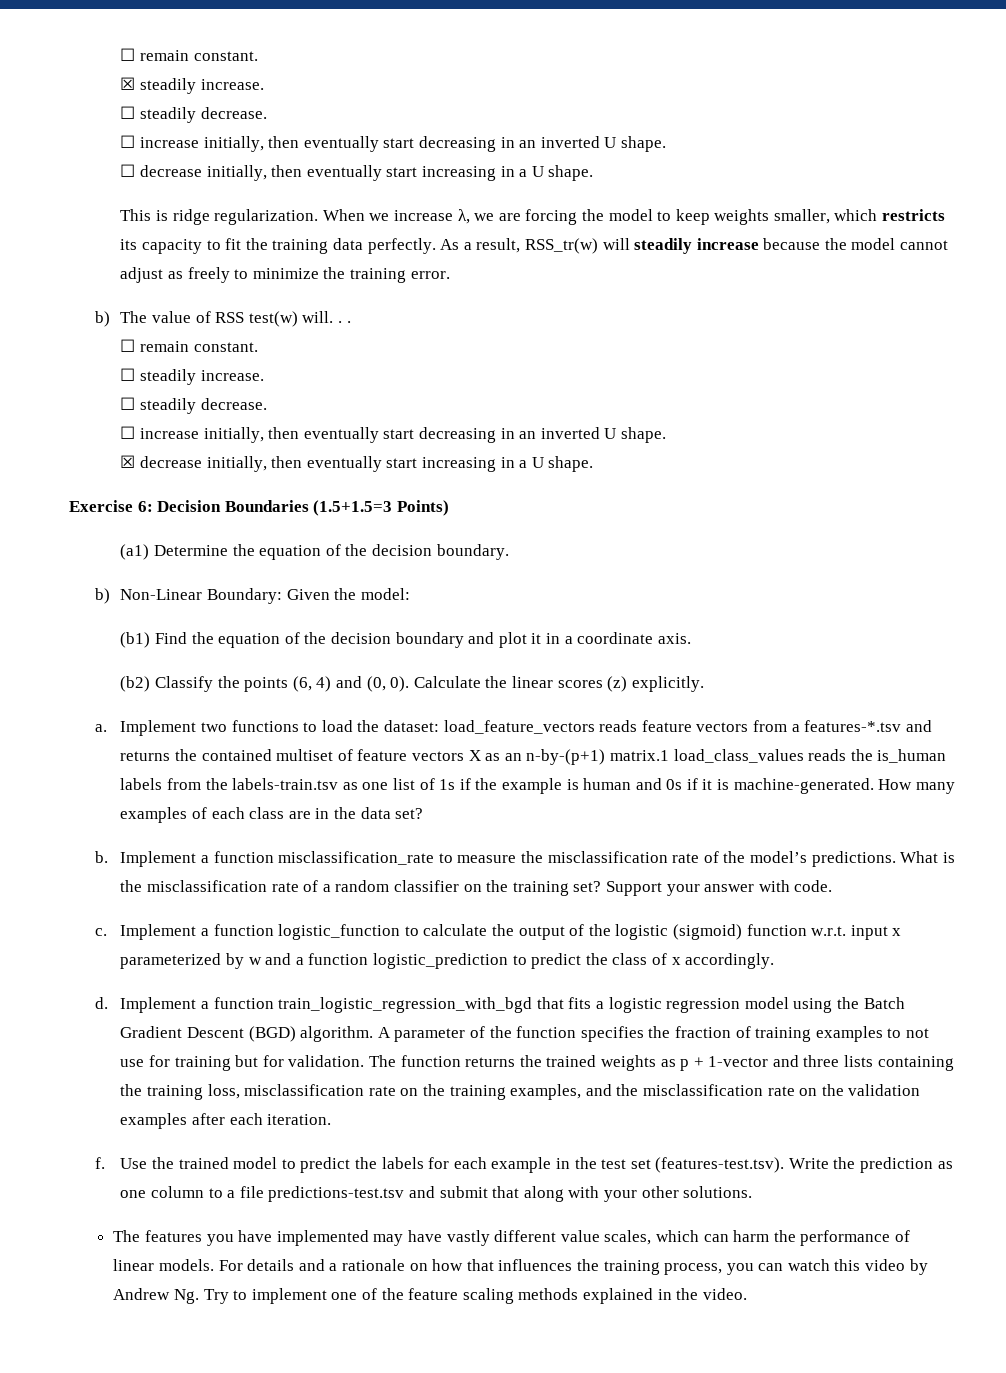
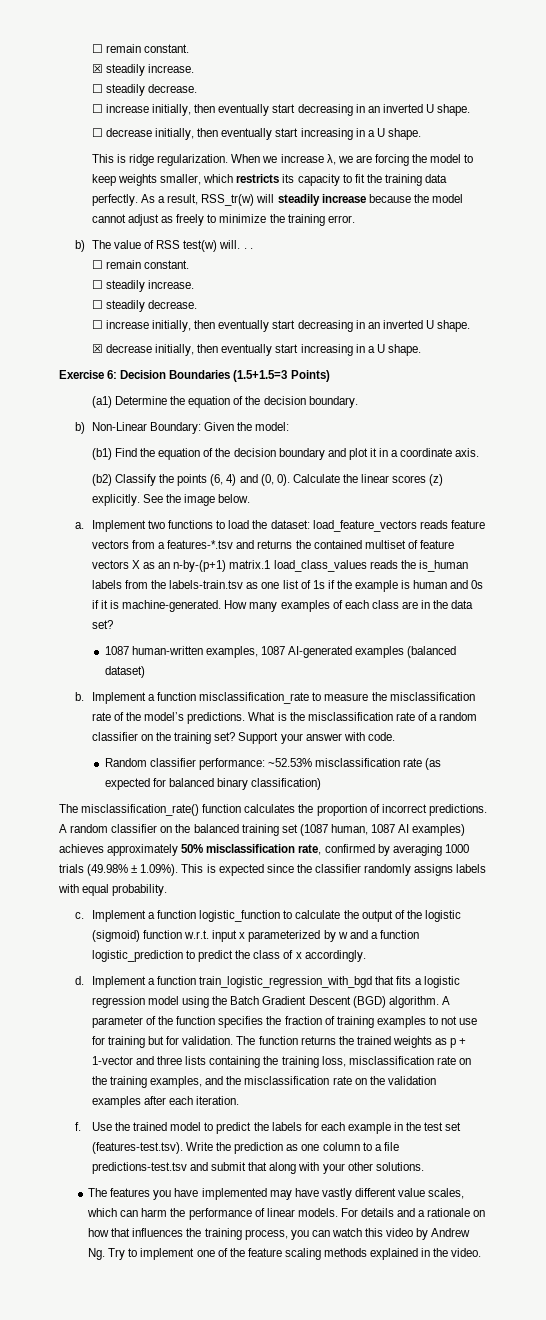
+ See the image below.
+ 1087 human-written examples, 1087 AI-generated examples (balanced dataset)
+ Random classifier performance: ~52.53% misclassification rate (as expected for balanced binary classification)
+ The misclassification_rate() function calculates the proportion of incorrect predictions. A random classifier on the balanced training set (1087 human, 1087 AI examples) achieves approximately 50% misclassification rate, confirmed by averaging 1000 trials (49.98% ± 1.09%). This is expected since the classifier randomly assigns labels with equal probability.

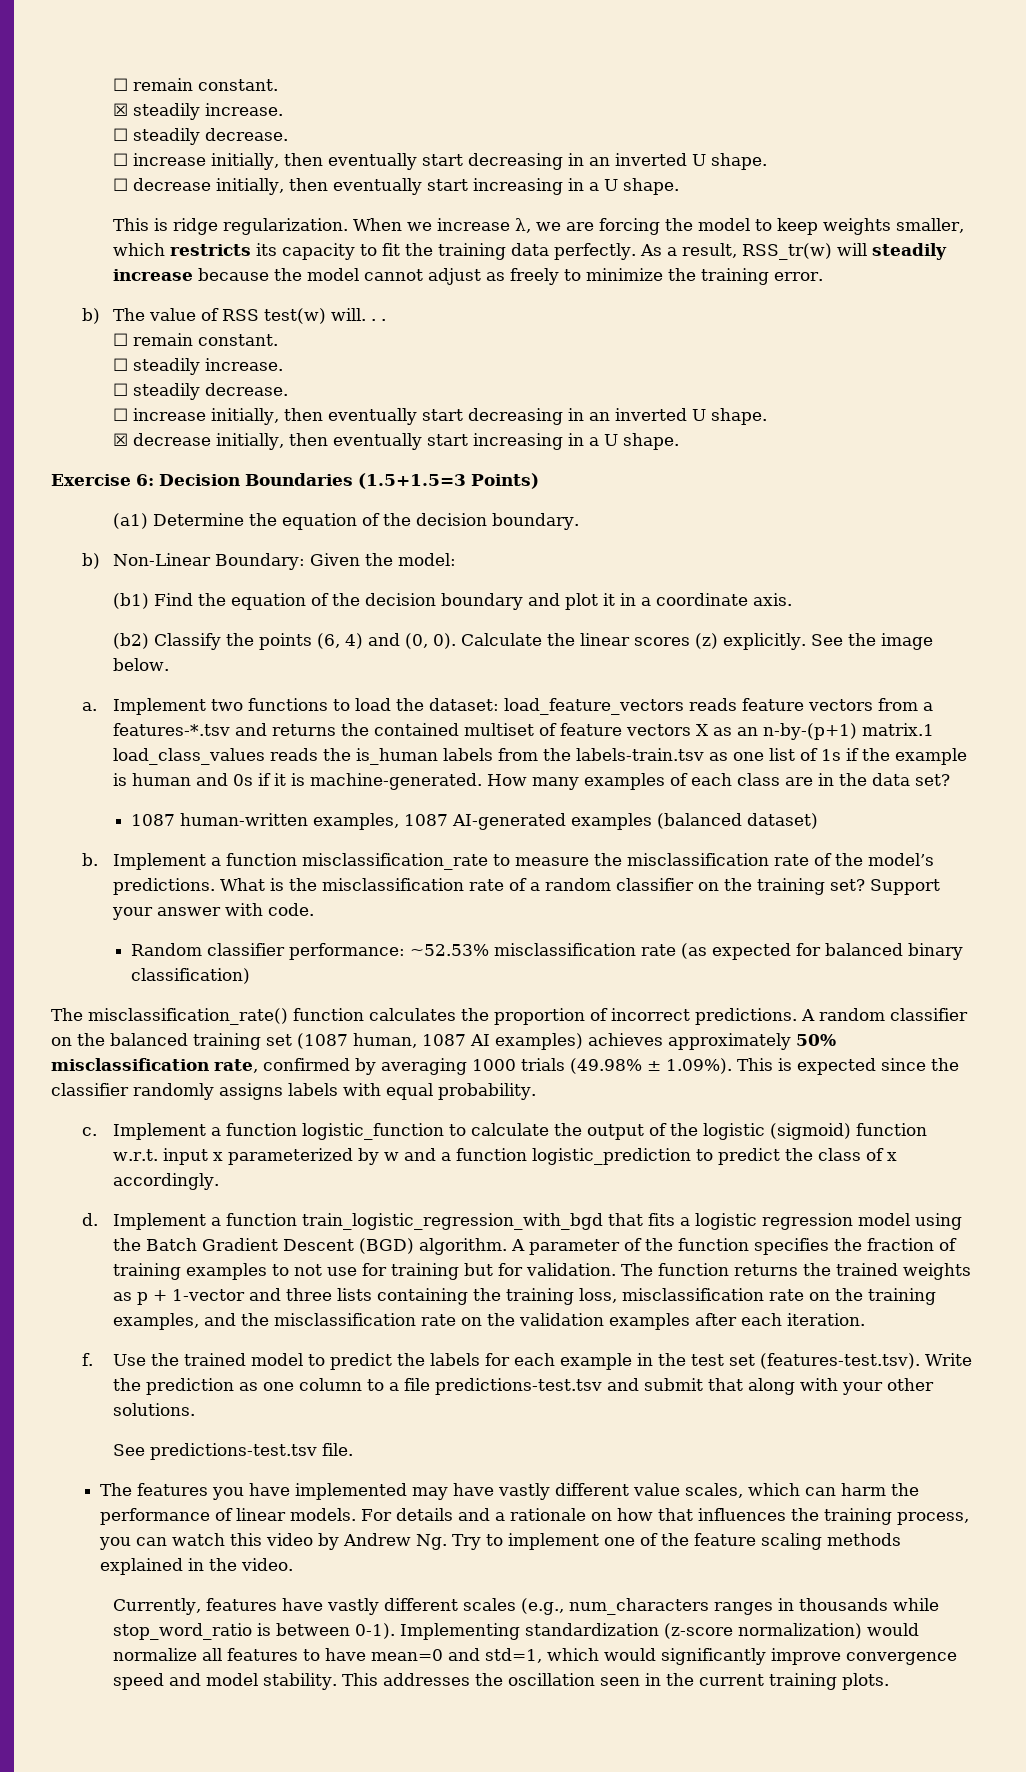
+ See predictions-test.tsv file.
+ Currently, features have vastly different scales (e.g., num_characters ranges in thousands while stop_word_ratio is between 0-1). Implementing standardization (z-score normalization) would normalize all features to have mean=0 and std=1, which would significantly improve convergence speed and model stability. This addresses the oscillation seen in the current training plots.

